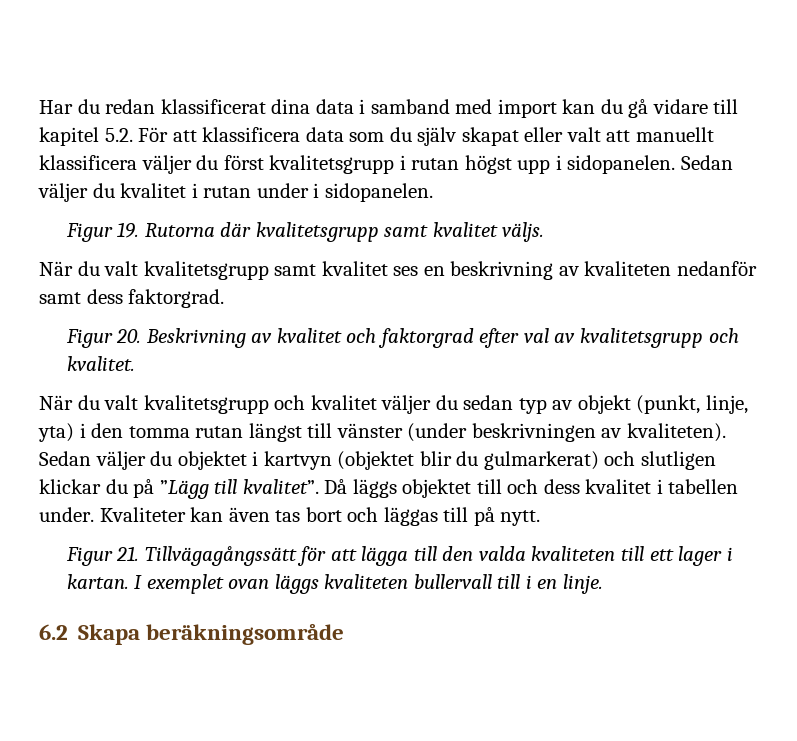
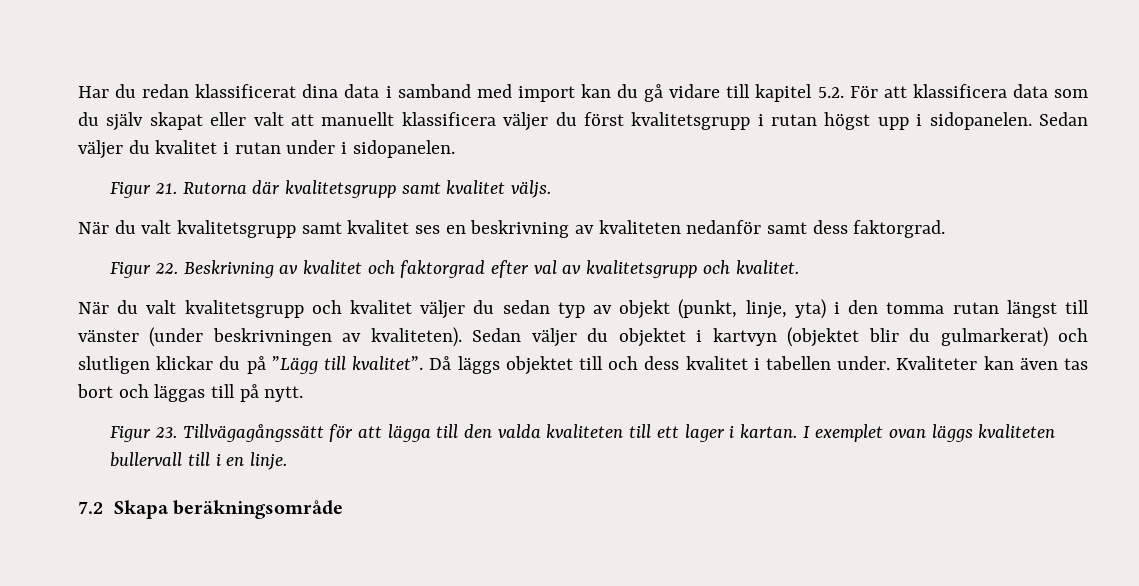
- Figur 19. Rutorna där kvalitetsgrupp samt kvalitet väljs.
+ Figur 21. Rutorna där kvalitetsgrupp samt kvalitet väljs.
- Figur 20. Beskrivning av kvalitet och faktorgrad efter val av kvalitetsgrupp och kvalitet.
+ Figur 22. Beskrivning av kvalitet och faktorgrad efter val av kvalitetsgrupp och kvalitet.
- Figur 21. Tillvägagångssätt för att lägga till den valda kvaliteten till ett lager i kartan.
+ Figur 23. Tillvägagångssätt för att lägga till den valda kvaliteten till ett lager i kartan.
- 6.2 Skapa beräkningsområde
+ 7.2 Skapa beräkningsområde

